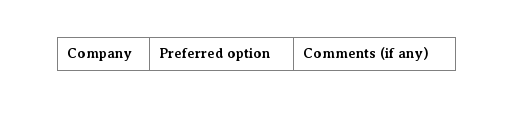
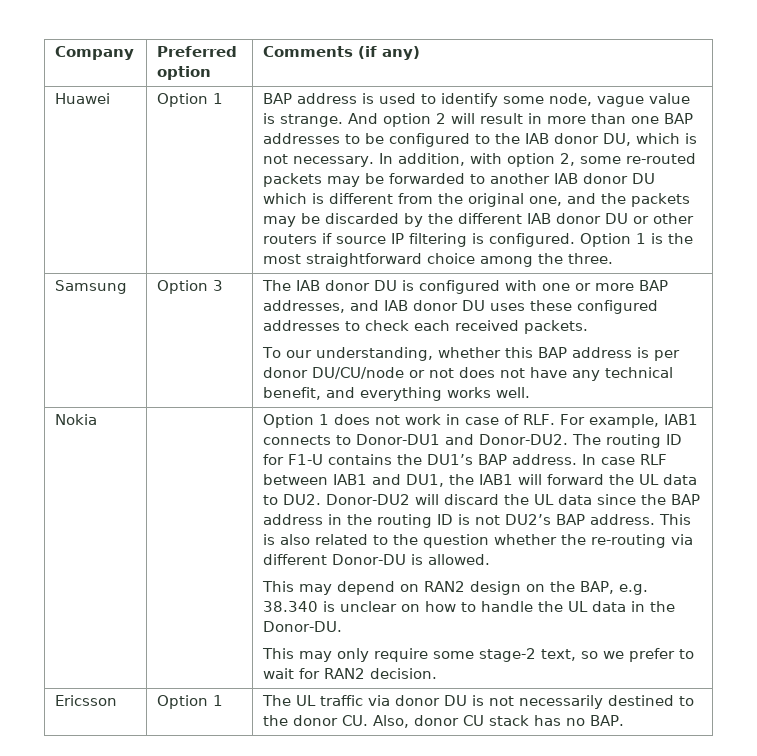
+ Huawei | Option 1 | BAP address is used to identify some node, vague value is strange. And option 2 will result in more than one BAP addresses to be configured to the IAB donor DU, which is not necessary. In addition, with option 2, some re-routed packets may be forwarded to another IAB donor DU which is different from the original one, and the packets may be discarded by the different IAB donor DU or other routers if source IP filtering is configured. Option 1 is the most straightforward choice among the three.
+ Samsung | Option 3 | The IAB donor DU is configured with one or more BAP addresses, and IAB donor DU uses these configured addresses to check each received packets.
+ To our understanding, whether this BAP address is per donor DU/CU/node or not does not have any technical benefit, and everything works well.
+ Nokia | | Option 1 does not work in case of RLF. For example, IAB1 connects to Donor-DU1 and Donor-DU2. The routing ID for F1-U contains the DU1’s BAP address. In case RLF between IAB1 and DU1, the IAB1 will forward the UL data to DU2. Donor-DU2 will discard the UL data since the BAP address in the routing ID is not DU2’s BAP address. This is also related to the question whether the re-routing via different Donor-DU is allowed.
+ This may depend on RAN2 design on the BAP, e.g. 38.340 is unclear on how to handle the UL data in the Donor-DU.
+ This may only require some stage-2 text, so we prefer to wait for RAN2 decision.
+ Ericsson | Option 1 | The UL traffic via donor DU is not necessarily destined to the donor CU. Also, donor CU stack has no BAP.

